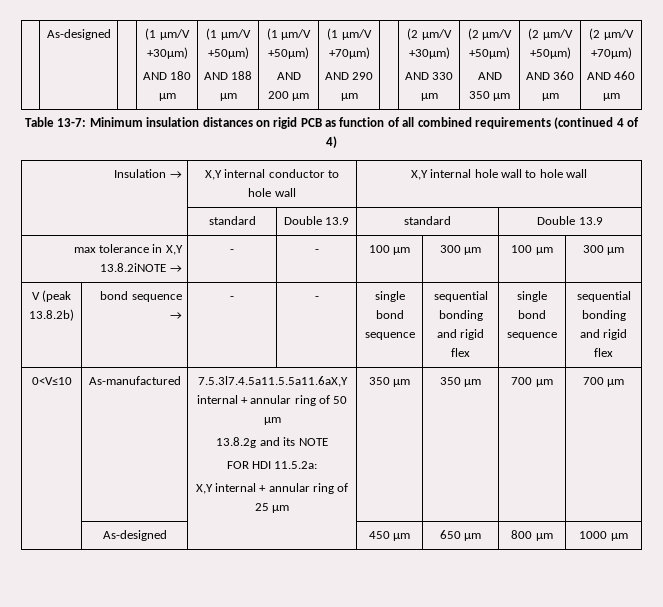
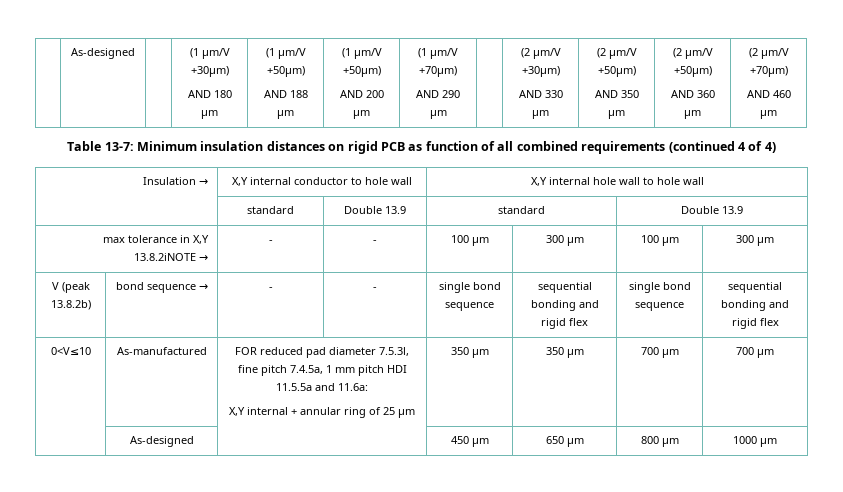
- 0<V≤10 | As-manufactured | 7.5.3l7.4.5a11.5.5a11.6aX,Y internal + annular ring of 50 µm
- 13.8.2g and its NOTE
- FOR HDI 11.5.2a:
+ 0<V≤10 | As-manufactured | FOR reduced pad diameter 7.5.3l, fine pitch 7.4.5a, 1 mm pitch HDI 11.5.5a and 11.6a:

